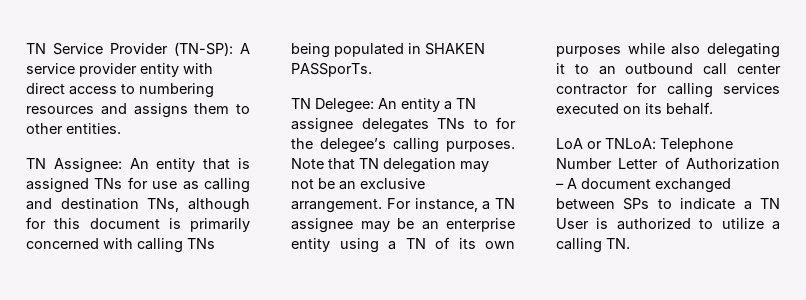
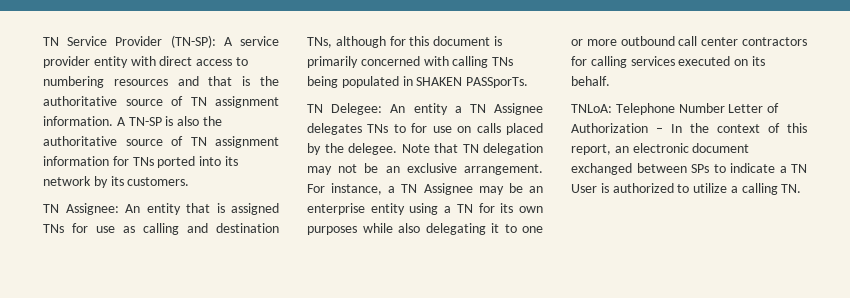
- TN Service Provider (TN-SP): A service provider entity with direct access to numbering resources and assigns them to other entities.
+ TN Service Provider (TN-SP): A service provider entity with direct access to numbering resources and that is the authoritative source of TN assignment information. A TN-SP is also the authoritative source of TN assignment information for TNs ported into its network by its customers.
- TN Delegee: An entity a TN assignee delegates TNs to for the delegee’s calling purposes.
+ TN Delegee: An entity a TN Assignee delegates TNs to for use on calls placed by the delegee.
- For instance, a TN assignee may be an enterprise entity using a TN of its own purposes while also delegating it to an outbound call center contractor for calling services executed on its behalf.
+ For instance, a TN Assignee may be an enterprise entity using a TN for its own purposes while also delegating it to one or more outbound call center contractors for calling services executed on its behalf.
- LoA or TNLoA: Telephone Number Letter of Authorization – A document exchanged between SPs to indicate a TN User is authorized to utilize a calling TN.
+ TNLoA: Telephone Number Letter of Authorization – In the context of this report, an electronic document exchanged between SPs to indicate a TN User is authorized to utilize a calling TN.

